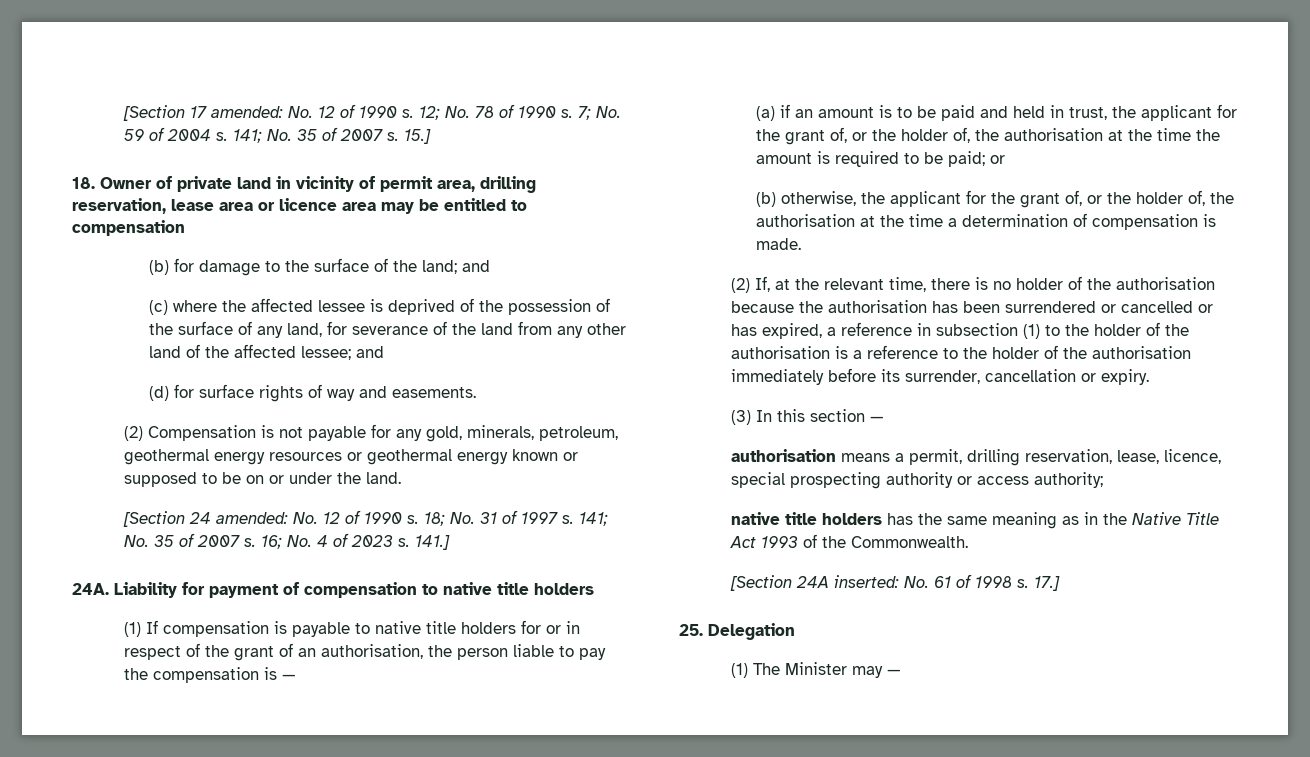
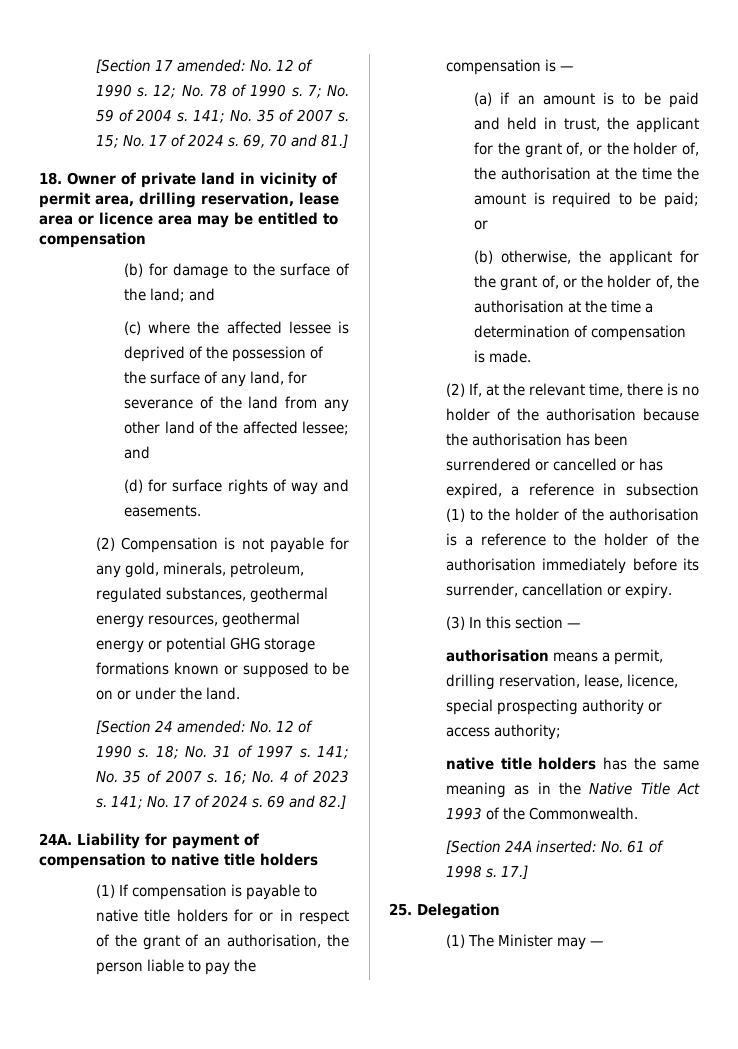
- 15.]
+ 15; No. 17 of 2024 s. 69, 70 and 81.]
- (2) Compensation is not payable for any gold, minerals, petroleum, geothermal energy resources or geothermal energy known or supposed to be on or under the land.
+ (2) Compensation is not payable for any gold, minerals, petroleum, regulated substances, geothermal energy resources, geothermal energy or potential GHG storage formations known or supposed to be on or under the land.
- 141.]
+ 141; No. 17 of 2024 s. 69 and 82.]

